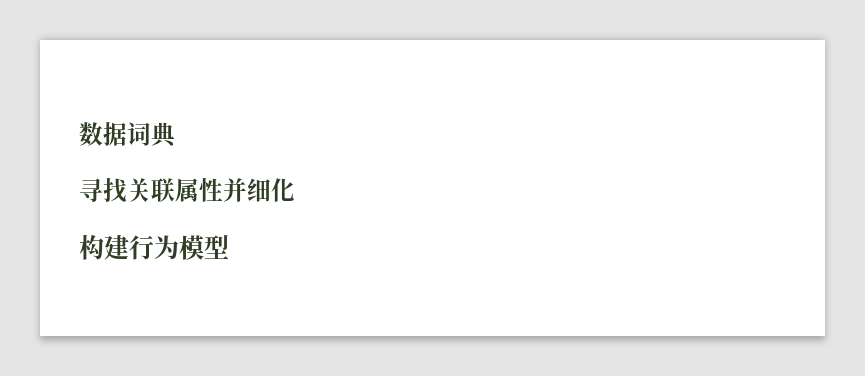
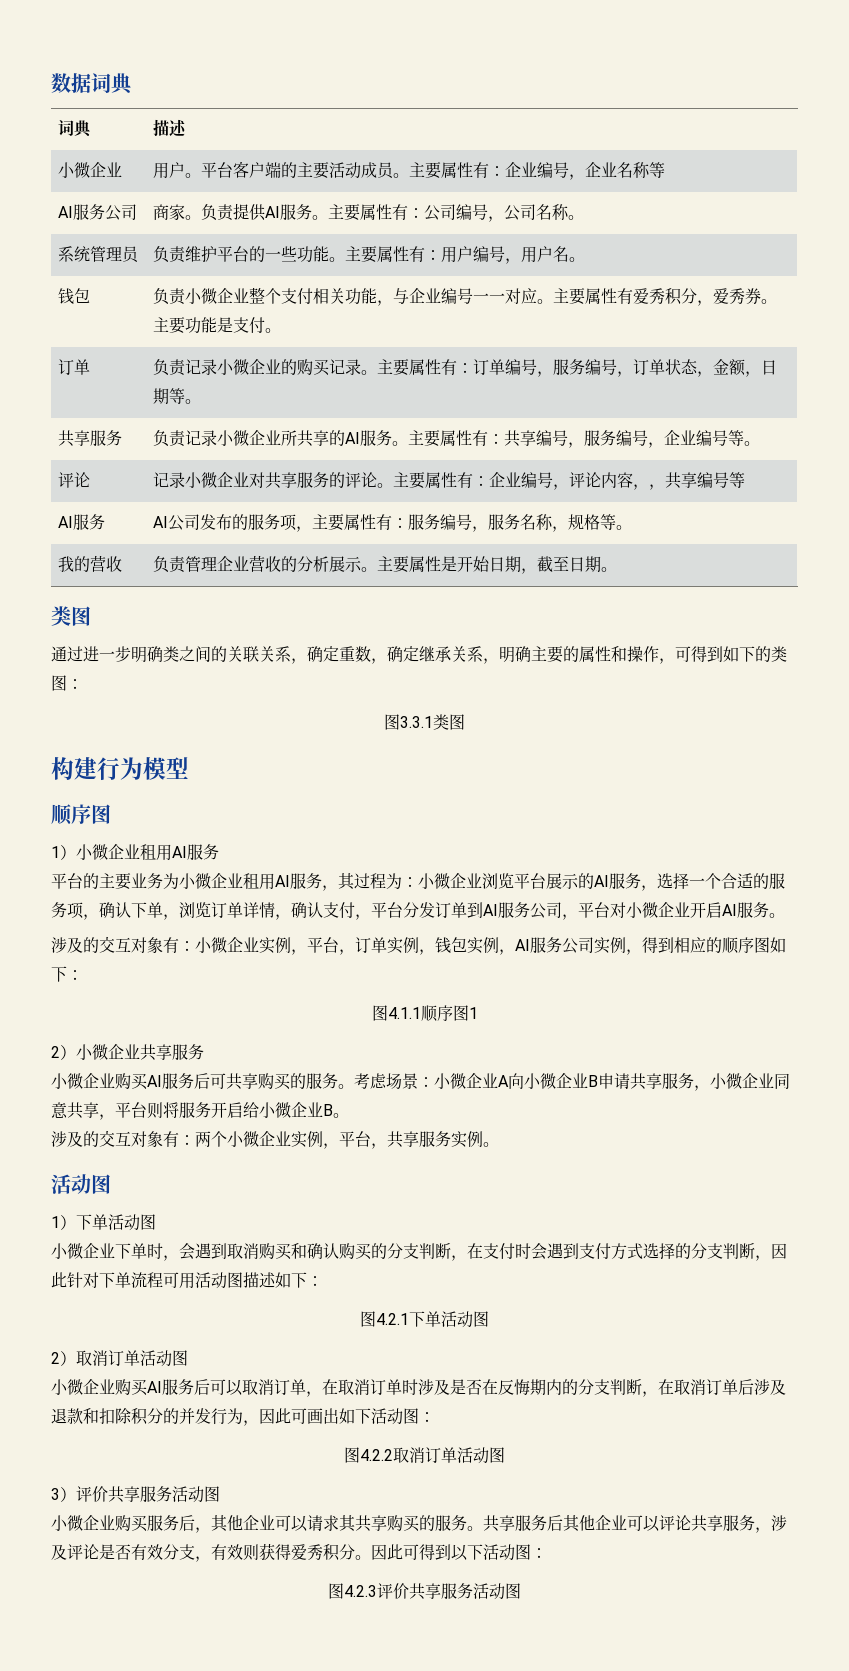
- 寻找关联属性并细化
+ 词典 | 描述
+ 小微企业 | 用户。平台客户端的主要活动成员。主要属性有：企业编号，企业名称等
+ AI服务公司 | 商家。负责提供AI服务。主要属性有：公司编号，公司名称。
+ 系统管理员 | 负责维护平台的一些功能。主要属性有：用户编号，用户名。
+ 钱包 | 负责小微企业整个支付相关功能，与企业编号一一对应。主要属性有爱秀积分，爱秀券。主要功能是支付。
+ 订单 | 负责记录小微企业的购买记录。主要属性有：订单编号，服务编号，订单状态，金额，日期等。
+ 共享服务 | 负责记录小微企业所共享的AI服务。主要属性有：共享编号，服务编号，企业编号等。
+ 评论 | 记录小微企业对共享服务的评论。主要属性有：企业编号，评论内容，，共享编号等
+ AI服务 | AI公司发布的服务项，主要属性有：服务编号，服务名称，规格等。
+ 我的营收 | 负责管理企业营收的分析展示。主要属性是开始日期，截至日期。
+ 类图
+ 通过进一步明确类之间的关联关系，确定重数，确定继承关系，明确主要的属性和操作，可得到如下的类图：
+ 图3.3.1类图
  构建行为模型
+ 顺序图
+ 1）小微企业租用AI服务
+ 平台的主要业务为小微企业租用AI服务，其过程为：小微企业浏览平台展示的AI服务，选择一个合适的服务项，确认下单，浏览订单详情，确认支付，平台分发订单到AI服务公司，平台对小微企业开启AI服务。
+ 涉及的交互对象有：小微企业实例，平台，订单实例，钱包实例，AI服务公司实例，得到相应的顺序图如下：
+ 图4.1.1顺序图1
+ 2）小微企业共享服务
+ 小微企业购买AI服务后可共享购买的服务。考虑场景：小微企业A向小微企业B申请共享服务，小微企业同意共享，平台则将服务开启给小微企业B。
+ 涉及的交互对象有：两个小微企业实例，平台，共享服务实例。
+ 活动图
+ 1）下单活动图
+ 小微企业下单时，会遇到取消购买和确认购买的分支判断，在支付时会遇到支付方式选择的分支判断，因此针对下单流程可用活动图描述如下：
+ 图4.2.1下单活动图
+ 2）取消订单活动图
+ 小微企业购买AI服务后可以取消订单，在取消订单时涉及是否在反悔期内的分支判断，在取消订单后涉及退款和扣除积分的并发行为，因此可画出如下活动图：
+ 图4.2.2取消订单活动图
+ 3）评价共享服务活动图
+ 小微企业购买服务后，其他企业可以请求其共享购买的服务。共享服务后其他企业可以评论共享服务，涉及评论是否有效分支，有效则获得爱秀积分。因此可得到以下活动图：
+ 图4.2.3评价共享服务活动图

